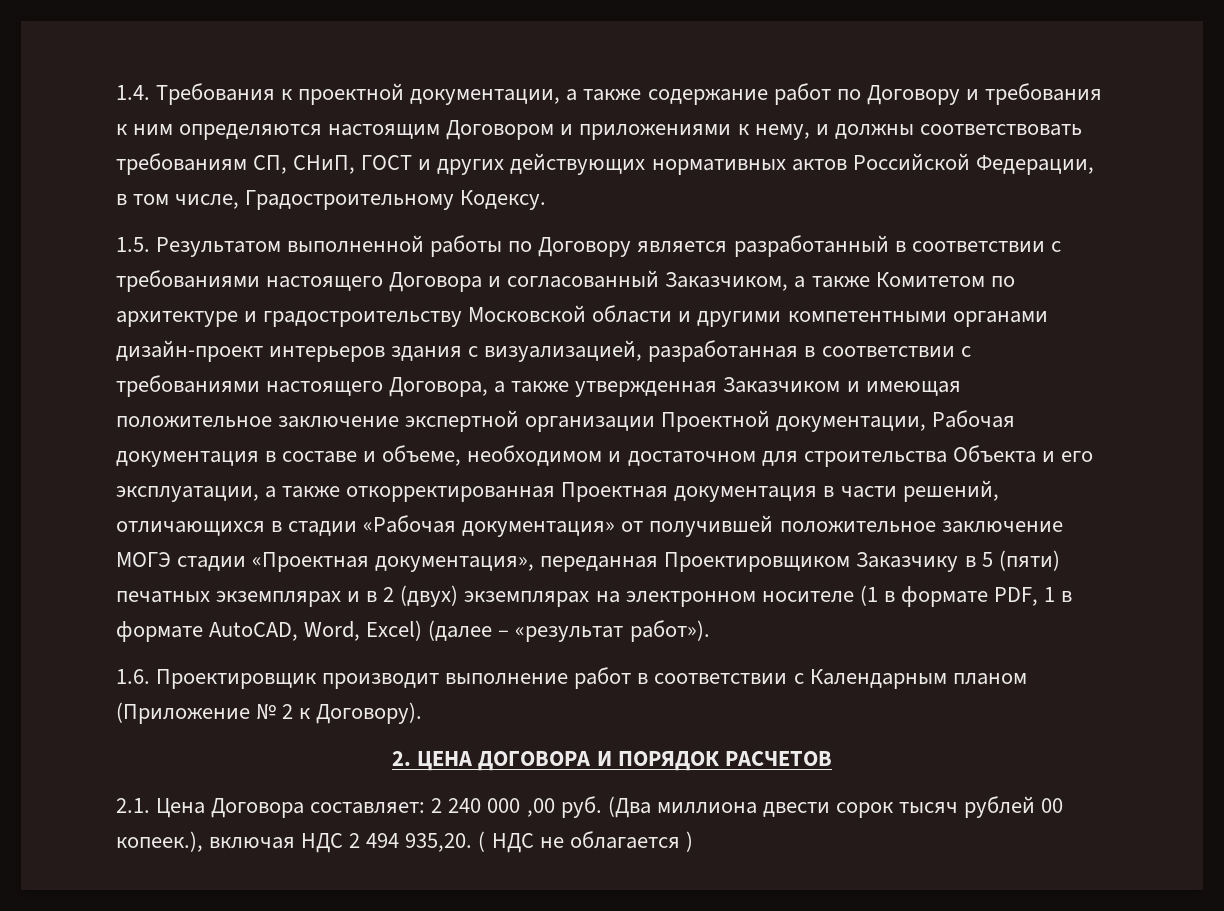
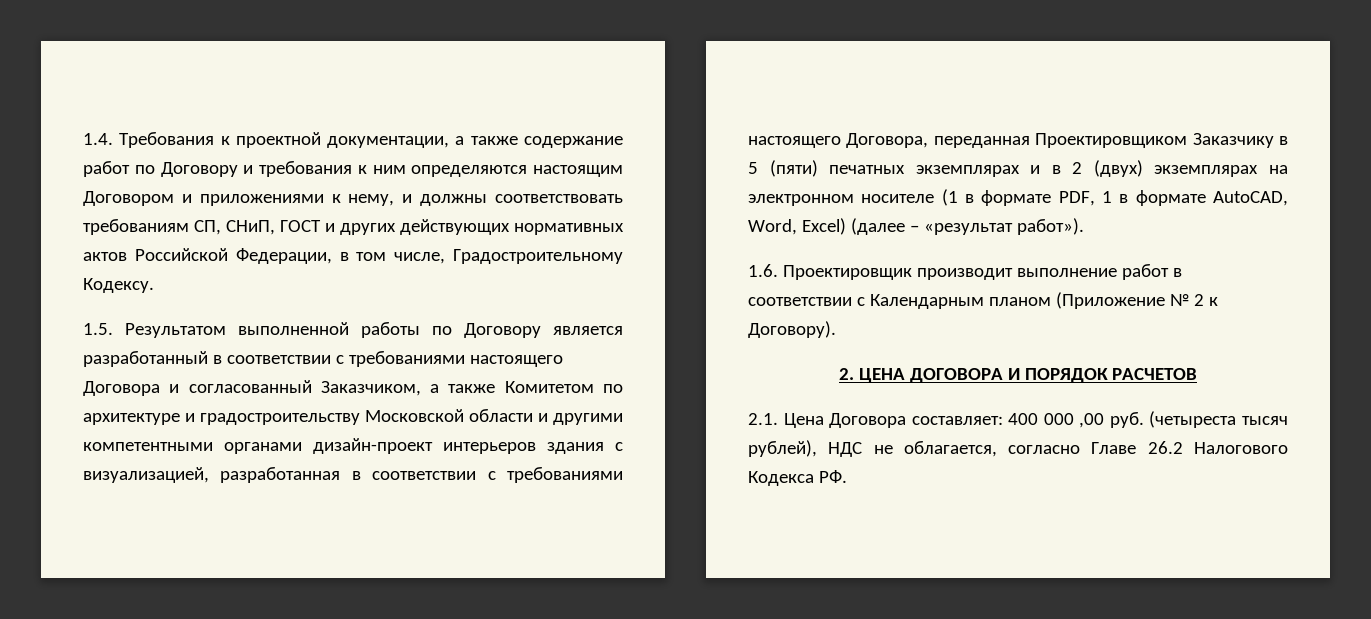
- 1.5. Результатом выполненной работы по Договору является разработанный в соответствии с требованиями настоящего Договора и согласованный Заказчиком, а также Комитетом по архитектуре и градостроительству Московской области и другими компетентными органами дизайн-проект интерьеров здания с визуализацией, разработанная в соответствии с требованиями настоящего Договора, а также утвержденная Заказчиком и имеющая положительное заключение экспертной организации Проектной документации, Рабочая документация в составе и объеме, необходимом и достаточном для строительства Объекта и его эксплуатации, а также откорректированная Проектная документация в части решений, отличающихся в стадии «Рабочая документация» от получившей положительное заключение МОГЭ стадии «Проектная документация», переданная Проектировщиком Заказчику в 5 (пяти) печатных экземплярах и в 2 (двух) экземплярах на электронном носителе (1 в формате PDF, 1 в формате AutoCAD, Word, Exсel) (далее – «результат работ»).
+ 1.5. Результатом выполненной работы по Договору является разработанный в соответствии с требованиями настоящего Договора и согласованный Заказчиком, а также Комитетом по архитектуре и градостроительству Московской области и другими компетентными органами дизайн-проект интерьеров здания с визуализацией, разработанная в соответствии с требованиями настоящего Договора, переданная Проектировщиком Заказчику в 5 (пяти) печатных экземплярах и в 2 (двух) экземплярах на электронном носителе (1 в формате PDF, 1 в формате AutoCAD, Word, Exсel) (далее – «результат работ»).
- 2.1. Цена Договора составляет: 2 240 000 ,00 руб. (Два миллиона двести сорок тысяч рублей 00 копеек.), включая НДС 2 494 935,20. ( НДС не облагается )
+ 2.1. Цена Договора составляет: 400 000 ,00 руб. (четыреста тысяч рублей), НДС не облагается, согласно Главе 26.2 Налогового Кодекса РФ.

